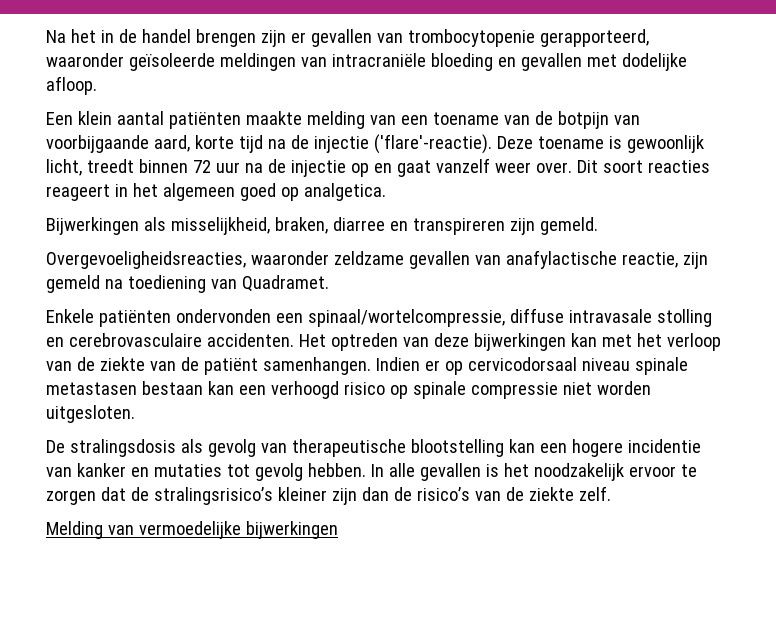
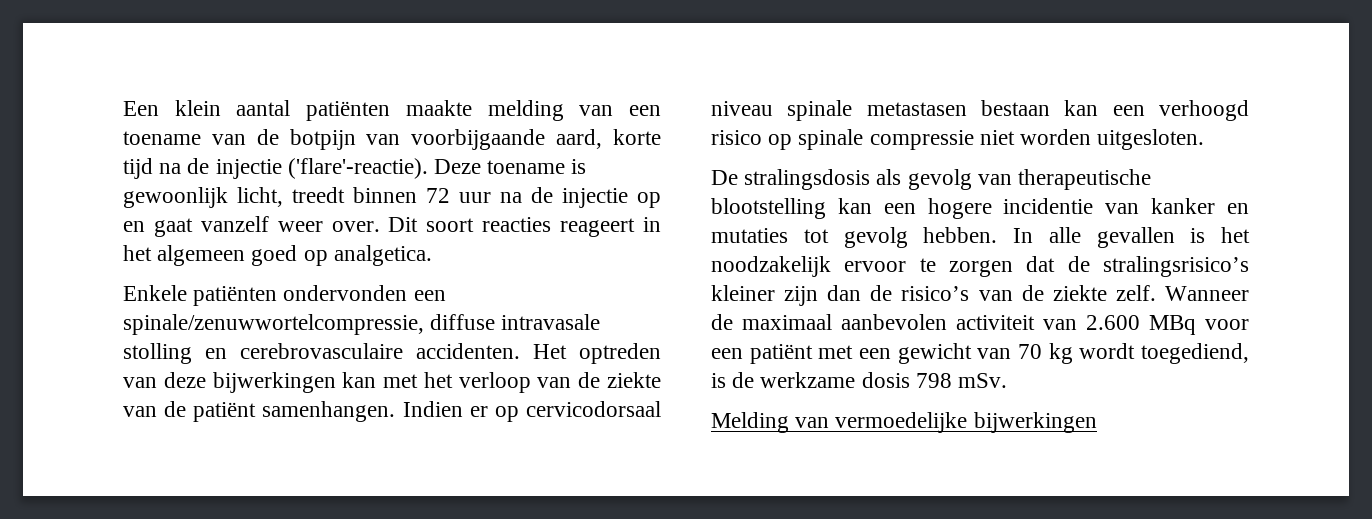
- Na het in de handel brengen zijn er gevallen van trombocytopenie gerapporteerd, waaronder geïsoleerde meldingen van intracraniële bloeding en gevallen met dodelijke afloop.
- Bijwerkingen als misselijkheid, braken, diarree en transpireren zijn gemeld.
- Overgevoeligheidsreacties, waaronder zeldzame gevallen van anafylactische reactie, zijn gemeld na toediening van Quadramet.
- Enkele patiënten ondervonden een spinaal/wortelcompressie, diffuse intravasale stolling en cerebrovasculaire accidenten.
+ Enkele patiënten ondervonden een spinale/zenuwwortelcompressie, diffuse intravasale stolling en cerebrovasculaire accidenten.
+ Wanneer de maximaal aanbevolen activiteit van 2.600 MBq voor een patiënt met een gewicht van 70 kg wordt toegediend, is de werkzame dosis 798 mSv.

